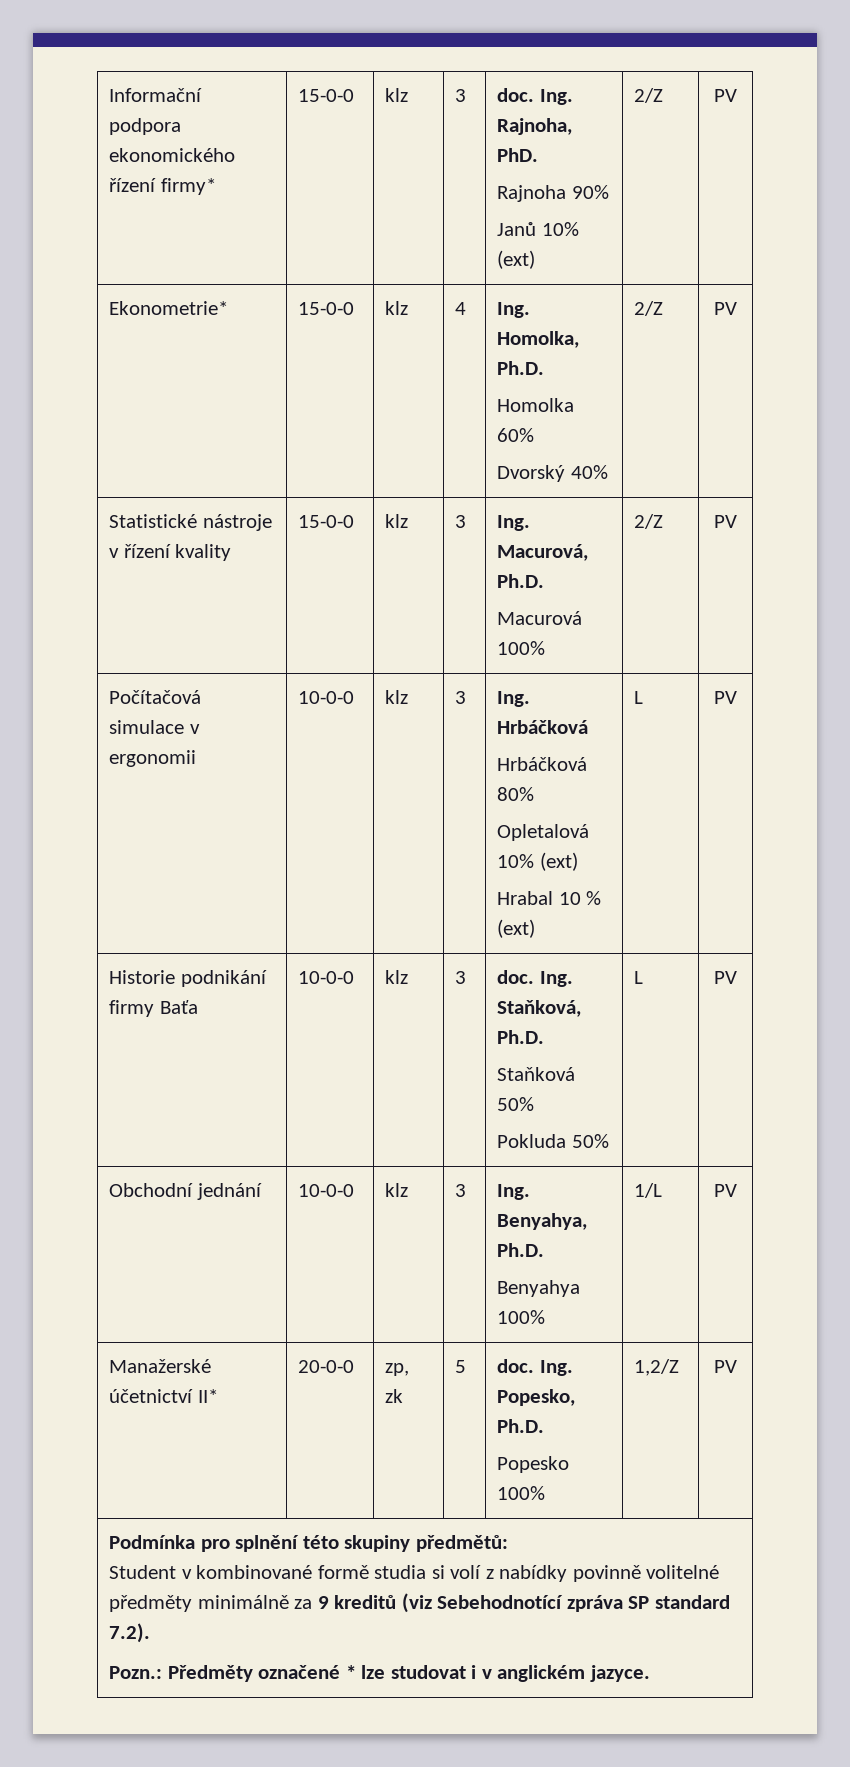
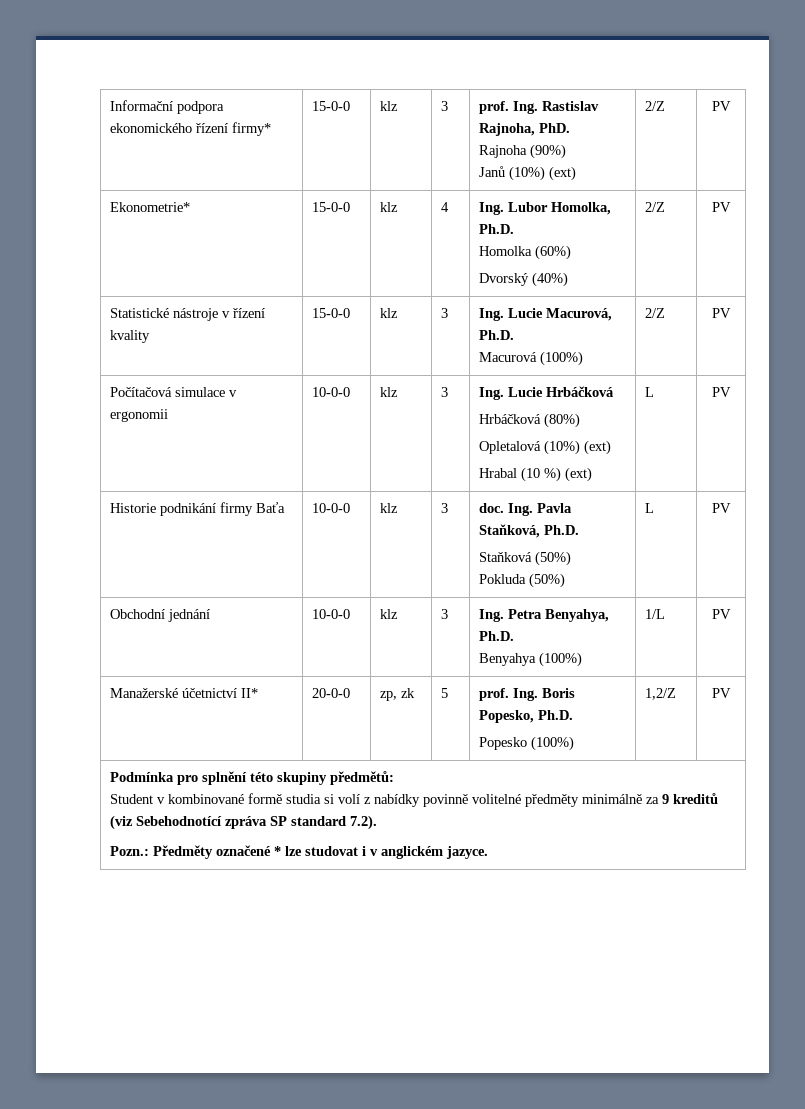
- Informační podpora ekonomického řízení firmy* | 15-0-0 | klz | 3 | doc. Ing. Rajnoha, PhD.
- Rajnoha 90%
- Janů 10% (ext) | 2/Z | PV
+ Informační podpora ekonomického řízení firmy* | 15-0-0 | klz | 3 | prof. Ing. Rastislav Rajnoha, PhD.
+ Rajnoha (90%)
+ Janů (10%) (ext) | 2/Z | PV
- Ekonometrie* | 15-0-0 | klz | 4 | Ing. Homolka, Ph.D.
- Homolka 60%
- Dvorský 40% | 2/Z | PV
+ Ekonometrie* | 15-0-0 | klz | 4 | Ing. Lubor Homolka, Ph.D.
+ Homolka (60%)
+ Dvorský (40%) | 2/Z | PV
- Statistické nástroje v řízení kvality | 15-0-0 | klz | 3 | Ing. Macurová, Ph.D.
- Macurová 100% | 2/Z | PV
+ Statistické nástroje v řízení kvality | 15-0-0 | klz | 3 | Ing. Lucie Macurová, Ph.D.
+ Macurová (100%) | 2/Z | PV
- Počítačová simulace v ergonomii | 10-0-0 | klz | 3 | Ing. Hrbáčková
- Hrbáčková 80%
- Opletalová 10% (ext)
- Hrabal 10 % (ext) | L | PV
+ Počítačová simulace v ergonomii | 10-0-0 | klz | 3 | Ing. Lucie Hrbáčková
+ Hrbáčková (80%)
+ Opletalová (10%) (ext)
+ Hrabal (10 %) (ext) | L | PV
- Historie podnikání firmy Baťa | 10-0-0 | klz | 3 | doc. Ing. Staňková, Ph.D.
- Staňková 50%
- Pokluda 50% | L | PV
+ Historie podnikání firmy Baťa | 10-0-0 | klz | 3 | doc. Ing. Pavla Staňková, Ph.D.
+ Staňková (50%)
+ Pokluda (50%) | L | PV
- Obchodní jednání | 10-0-0 | klz | 3 | Ing. Benyahya, Ph.D.
- Benyahya 100% | 1/L | PV
+ Obchodní jednání | 10-0-0 | klz | 3 | Ing. Petra Benyahya, Ph.D.
+ Benyahya (100%) | 1/L | PV
- Manažerské účetnictví II* | 20-0-0 | zp, zk | 5 | doc. Ing. Popesko, Ph.D.
- Popesko 100% | 1,2/Z | PV
+ Manažerské účetnictví II* | 20-0-0 | zp, zk | 5 | prof. Ing. Boris Popesko, Ph.D.
+ Popesko (100%) | 1,2/Z | PV

